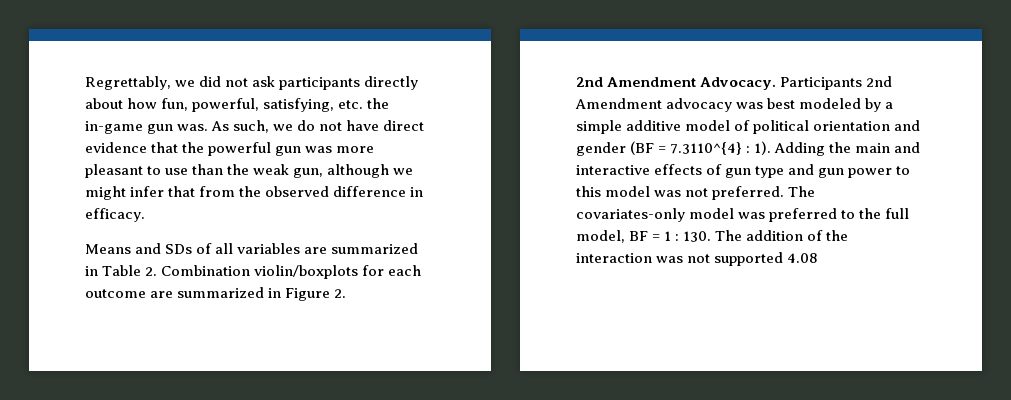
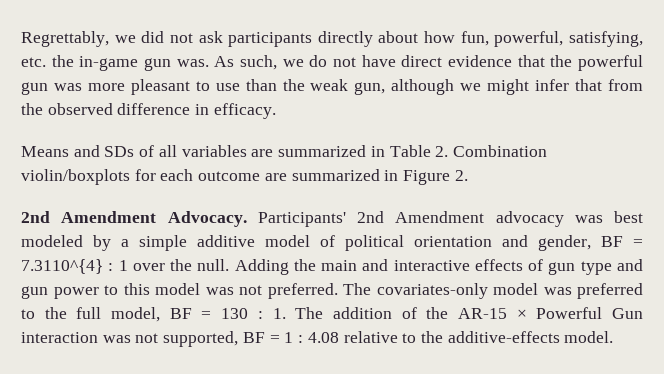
- Participants 2nd Amendment advocacy was best modeled by a simple additive model of political orientation and gender (BF = 7.3110^{4} : 1).
+ Participants' 2nd Amendment advocacy was best modeled by a simple additive model of political orientation and gender, BF = 7.3110^{4} : 1 over the null.
- The covariates-only model was preferred to the full model, BF = 1 : 130. The addition of the interaction was not supported 4.08
+ The covariates-only model was preferred to the full model, BF = 130 : 1. The addition of the AR-15 × Powerful Gun interaction was not supported, BF = 1 : 4.08 relative to the additive-effects model.

